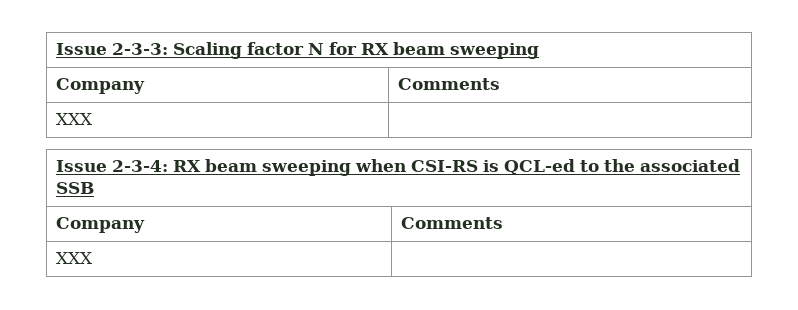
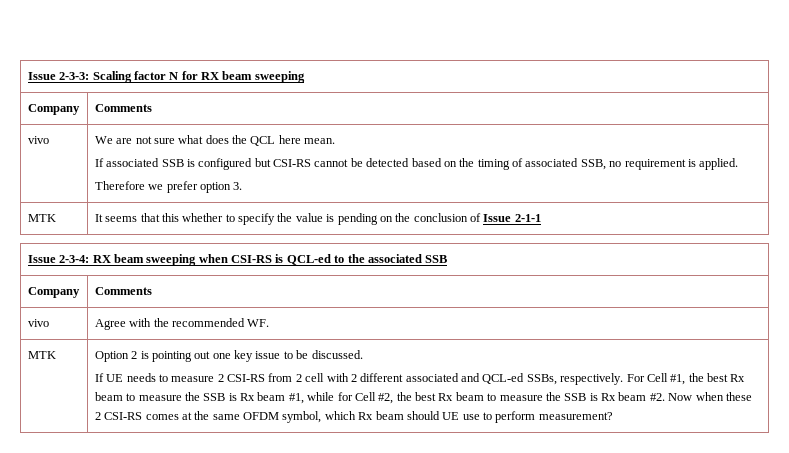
  Issue 2-3-3: Scaling factor N for RX beam sweeping
  Company | Comments
- XXX |
+ vivo | We are not sure what does the QCL here mean.
+ If associated SSB is configured but CSI-RS cannot be detected based on the timing of associated SSB, no requirement is applied.
+ Therefore we prefer option 3.
+ MTK | It seems that this whether to specify the value is pending on the conclusion of Issue 2-1-1
  Issue 2-3-4: RX beam sweeping when CSI-RS is QCL-ed to the associated SSB
  Company | Comments
- XXX |
+ vivo | Agree with the recommended WF.
+ MTK | Option 2 is pointing out one key issue to be discussed.
+ If UE needs to measure 2 CSI-RS from 2 cell with 2 different associated and QCL-ed SSBs, respectively. For Cell #1, the best Rx beam to measure the SSB is Rx beam #1, while for Cell #2, the best Rx beam to measure the SSB is Rx beam #2. Now when these 2 CSI-RS comes at the same OFDM symbol, which Rx beam should UE use to perform measurement?

